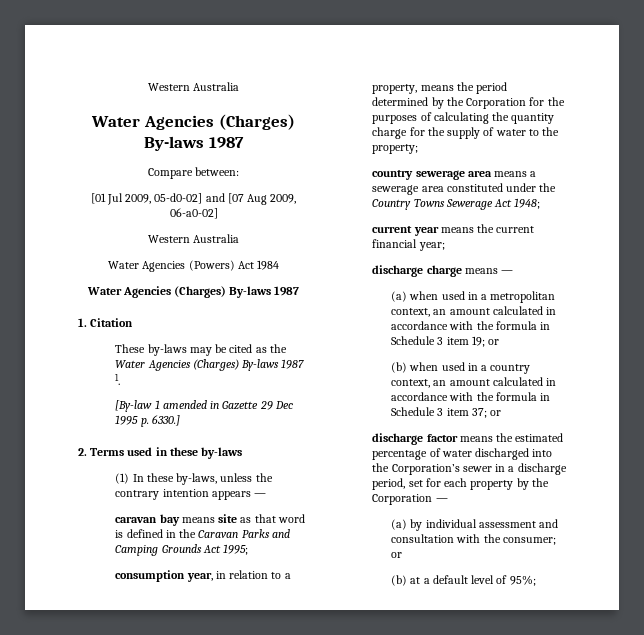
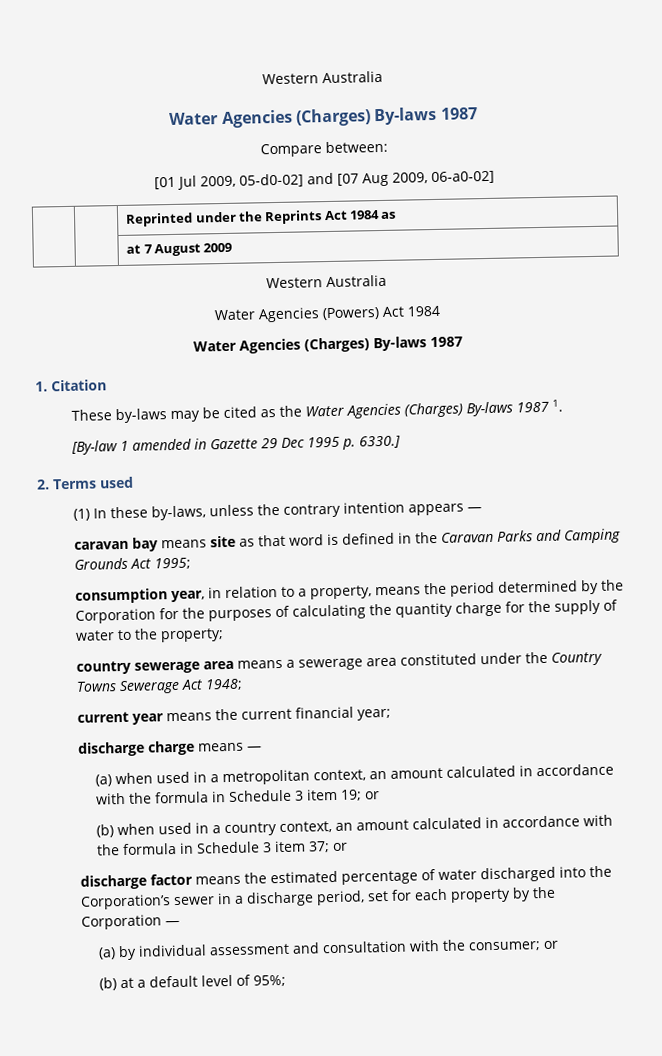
+ | | Reprinted under the Reprints Act 1984 as
+ | | at 7 August 2009
- 2. Terms used in these by-laws
+ 2. Terms used

